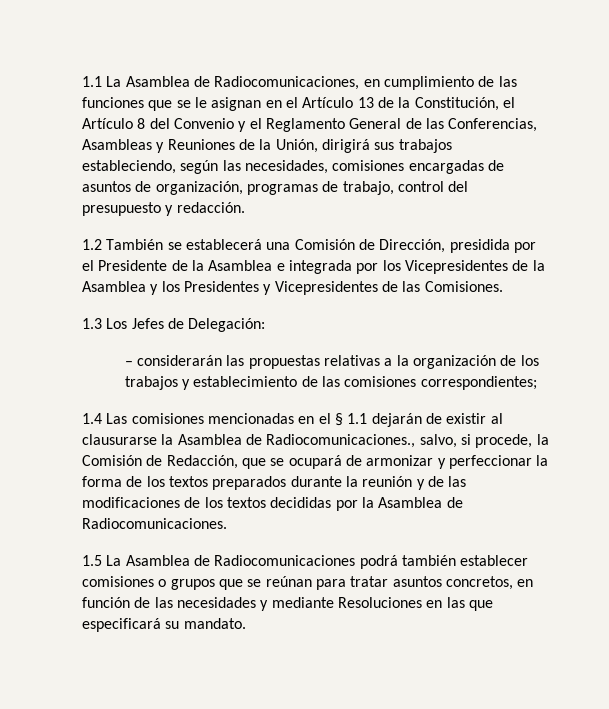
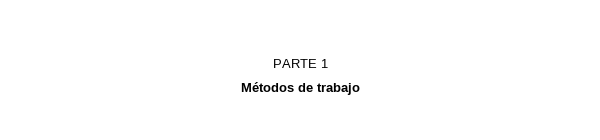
- 1.1 La Asamblea de Radiocomunicaciones, en cumplimiento de las funciones que se le asignan en el Artículo 13 de la Constitución, el Artículo 8 del Convenio y el Reglamento General de las Conferencias, Asambleas y Reuniones de la Unión, dirigirá sus trabajos estableciendo, según las necesidades, comisiones encargadas de asuntos de organización, programas de trabajo, control del presupuesto y redacción.
- 1.2 También se establecerá una Comisión de Dirección, presidida por el Presidente de la Asamblea e integrada por los Vicepresidentes de la Asamblea y los Presidentes y Vicepresidentes de las Comisiones.
- 1.3 Los Jefes de Delegación:
- – considerarán las propuestas relativas a la organización de los trabajos y establecimiento de las comisiones correspondientes;
- 1.4 Las comisiones mencionadas en el § 1.1 dejarán de existir al clausurarse la Asamblea de Radiocomunicaciones., salvo, si procede, la Comisión de Redacción, que se ocupará de armonizar y perfeccionar la forma de los textos preparados durante la reunión y de las modificaciones de los textos decididas por la Asamblea de Radiocomunicaciones.
- 1.5 La Asamblea de Radiocomunicaciones podrá también establecer comisiones o grupos que se reúnan para tratar asuntos concretos, en función de las necesidades y mediante Resoluciones en las que especificará su mandato.
+ PARTE 1
+ Métodos de trabajo

